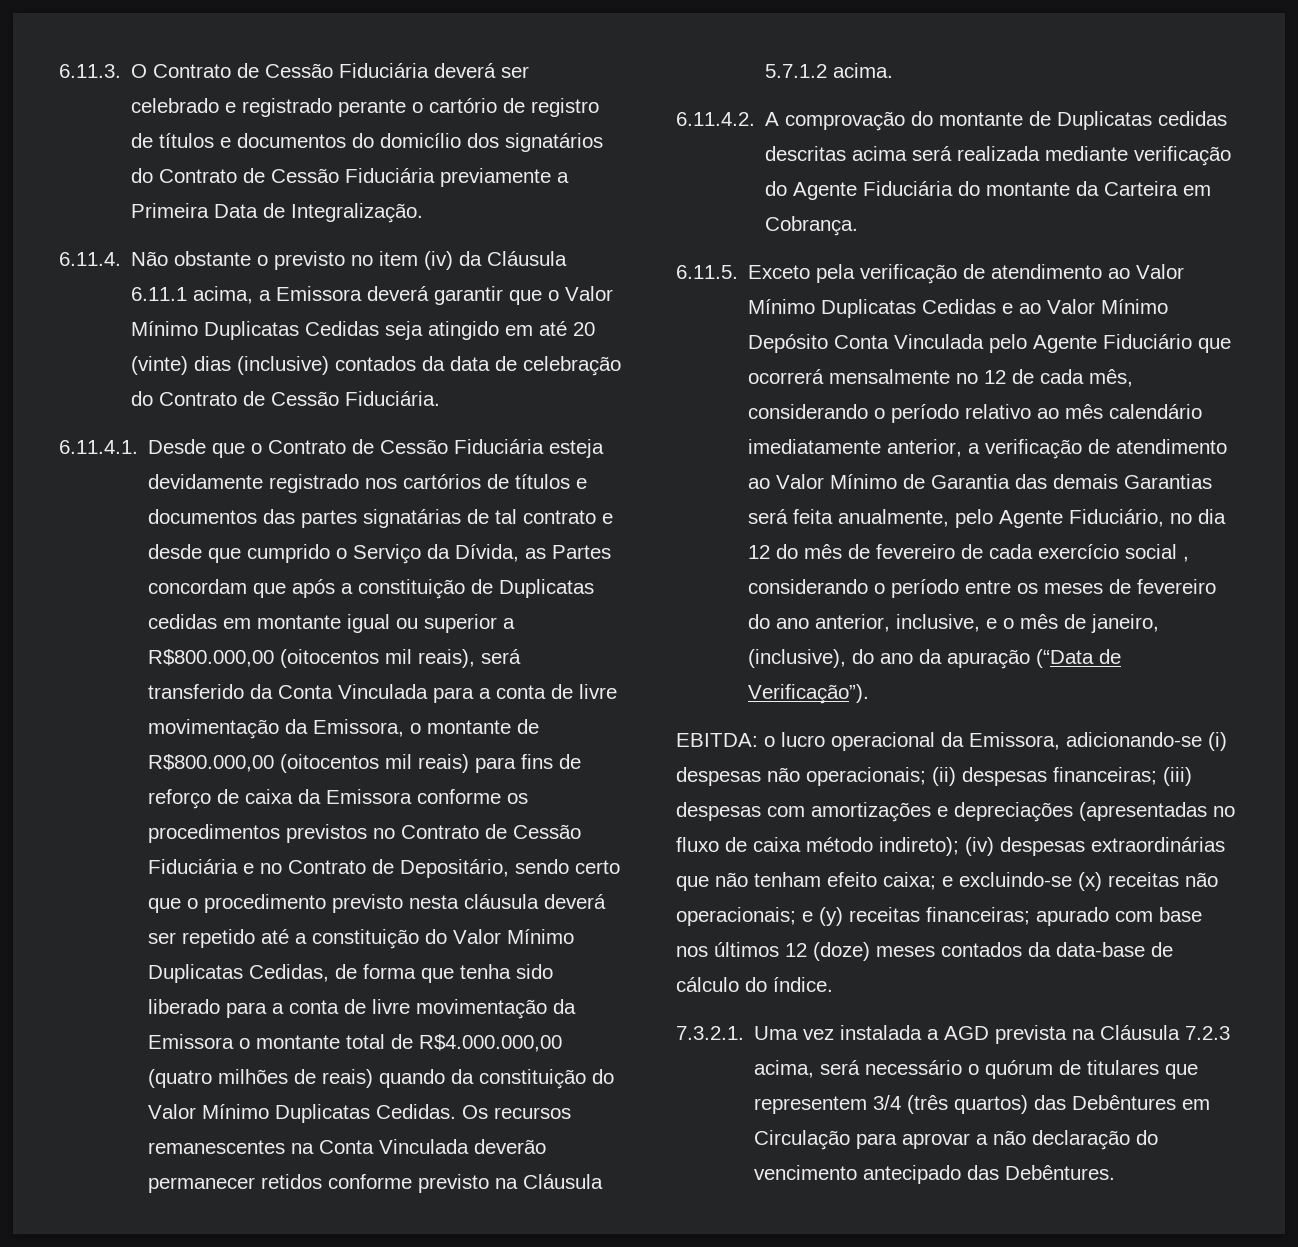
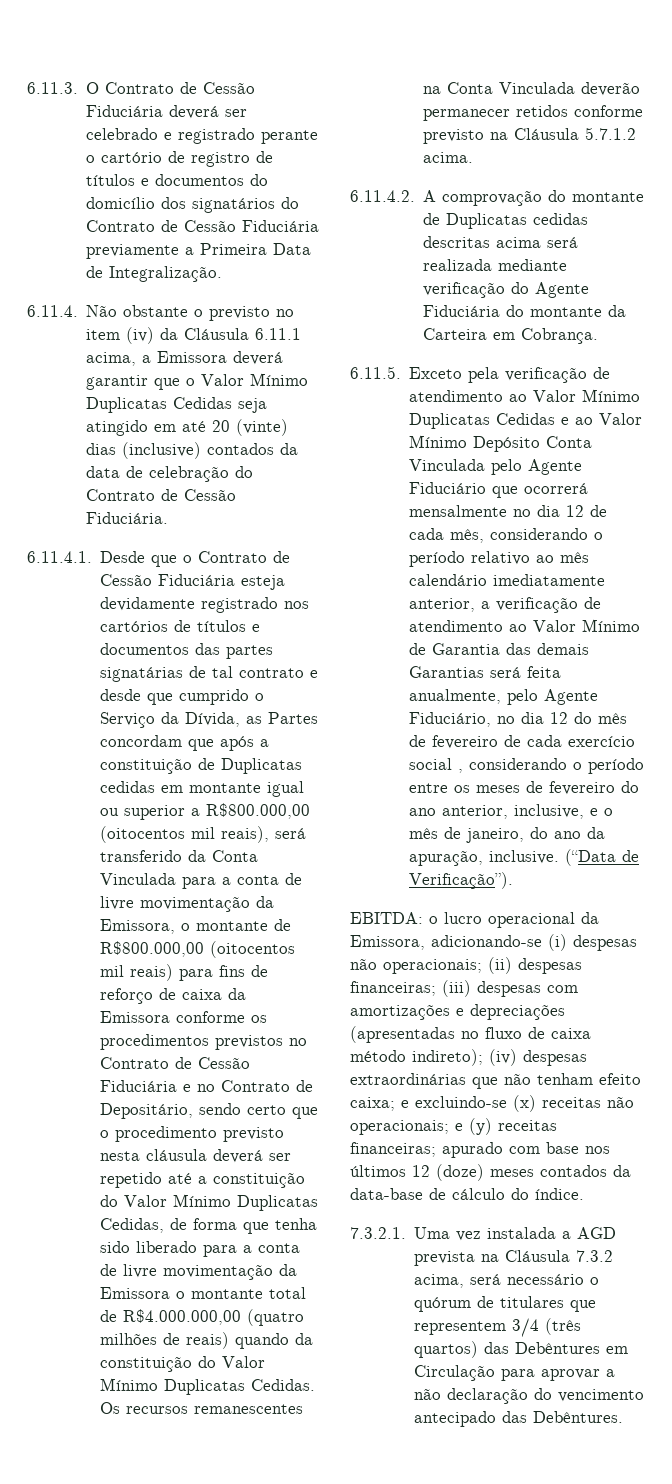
- 6.11.5. Exceto pela verificação de atendimento ao Valor Mínimo Duplicatas Cedidas e ao Valor Mínimo Depósito Conta Vinculada pelo Agente Fiduciário que ocorrerá mensalmente no 12 de cada mês, considerando o período relativo ao mês calendário imediatamente anterior, a verificação de atendimento ao Valor Mínimo de Garantia das demais Garantias será feita anualmente, pelo Agente Fiduciário, no dia 12 do mês de fevereiro de cada exercício social , considerando o período entre os meses de fevereiro do ano anterior, inclusive, e o mês de janeiro, (inclusive), do ano da apuração (“Data de Verificação”).
+ 6.11.5. Exceto pela verificação de atendimento ao Valor Mínimo Duplicatas Cedidas e ao Valor Mínimo Depósito Conta Vinculada pelo Agente Fiduciário que ocorrerá mensalmente no dia 12 de cada mês, considerando o período relativo ao mês calendário imediatamente anterior, a verificação de atendimento ao Valor Mínimo de Garantia das demais Garantias será feita anualmente, pelo Agente Fiduciário, no dia 12 do mês de fevereiro de cada exercício social , considerando o período entre os meses de fevereiro do ano anterior, inclusive, e o mês de janeiro, do ano da apuração, inclusive. (“Data de Verificação”).
- 7.3.2.1. Uma vez instalada a AGD prevista na Cláusula 7.2.3 acima, será necessário o quórum de titulares que representem 3/4 (três quartos) das Debêntures em Circulação para aprovar a não declaração do vencimento antecipado das Debêntures.
+ 7.3.2.1. Uma vez instalada a AGD prevista na Cláusula 7.3.2 acima, será necessário o quórum de titulares que representem 3/4 (três quartos) das Debêntures em Circulação para aprovar a não declaração do vencimento antecipado das Debêntures.

